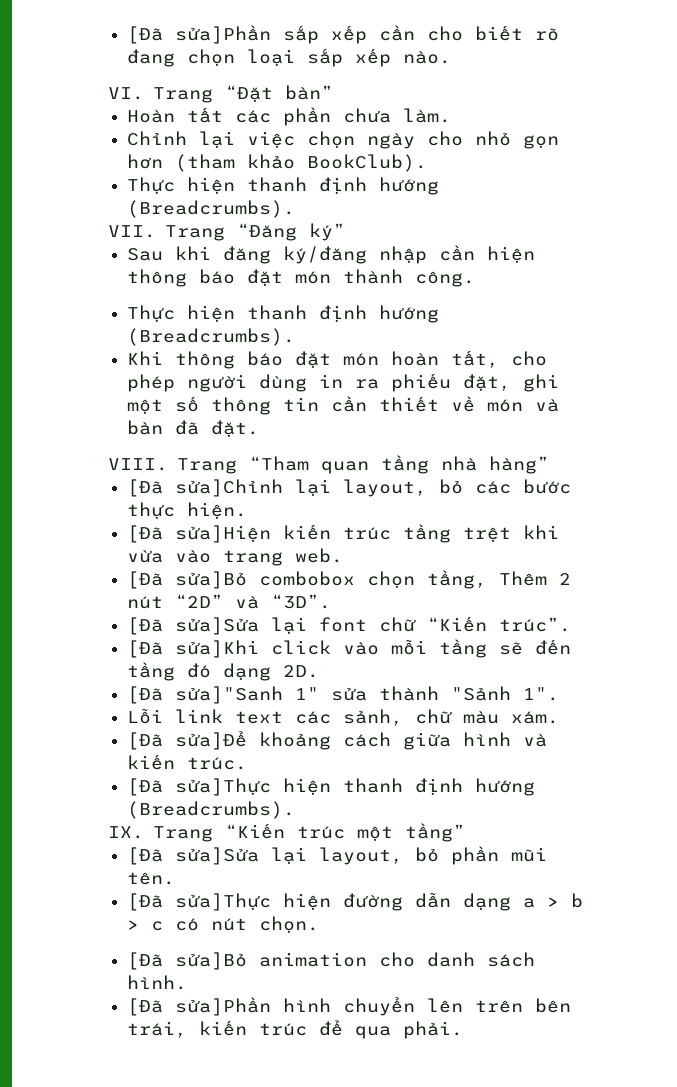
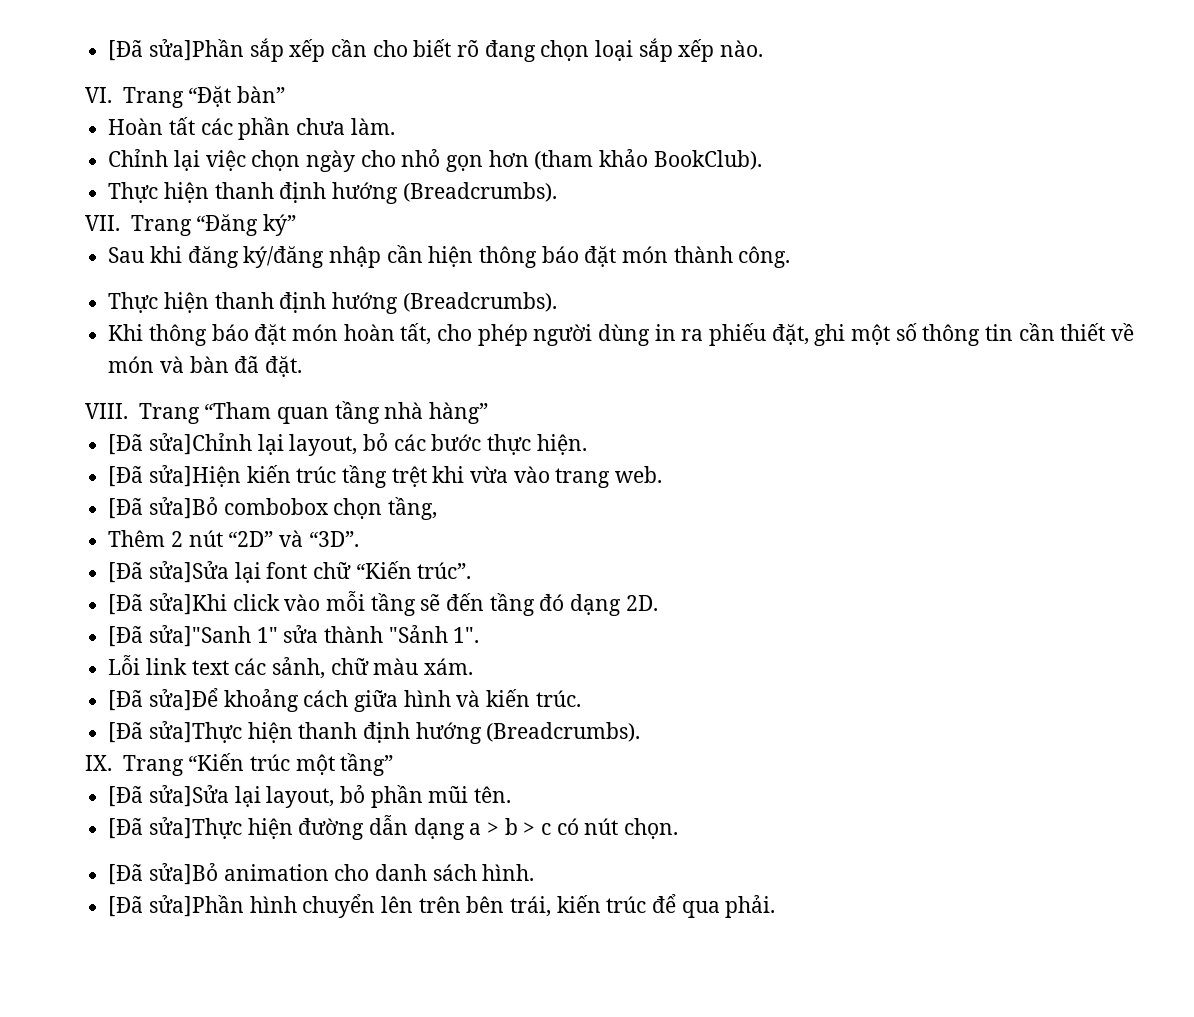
- [Đã sửa]Bỏ combobox chọn tầng, Thêm 2 nút “2D” và “3D”.
+ [Đã sửa]Bỏ combobox chọn tầng,
+ Thêm 2 nút “2D” và “3D”.

